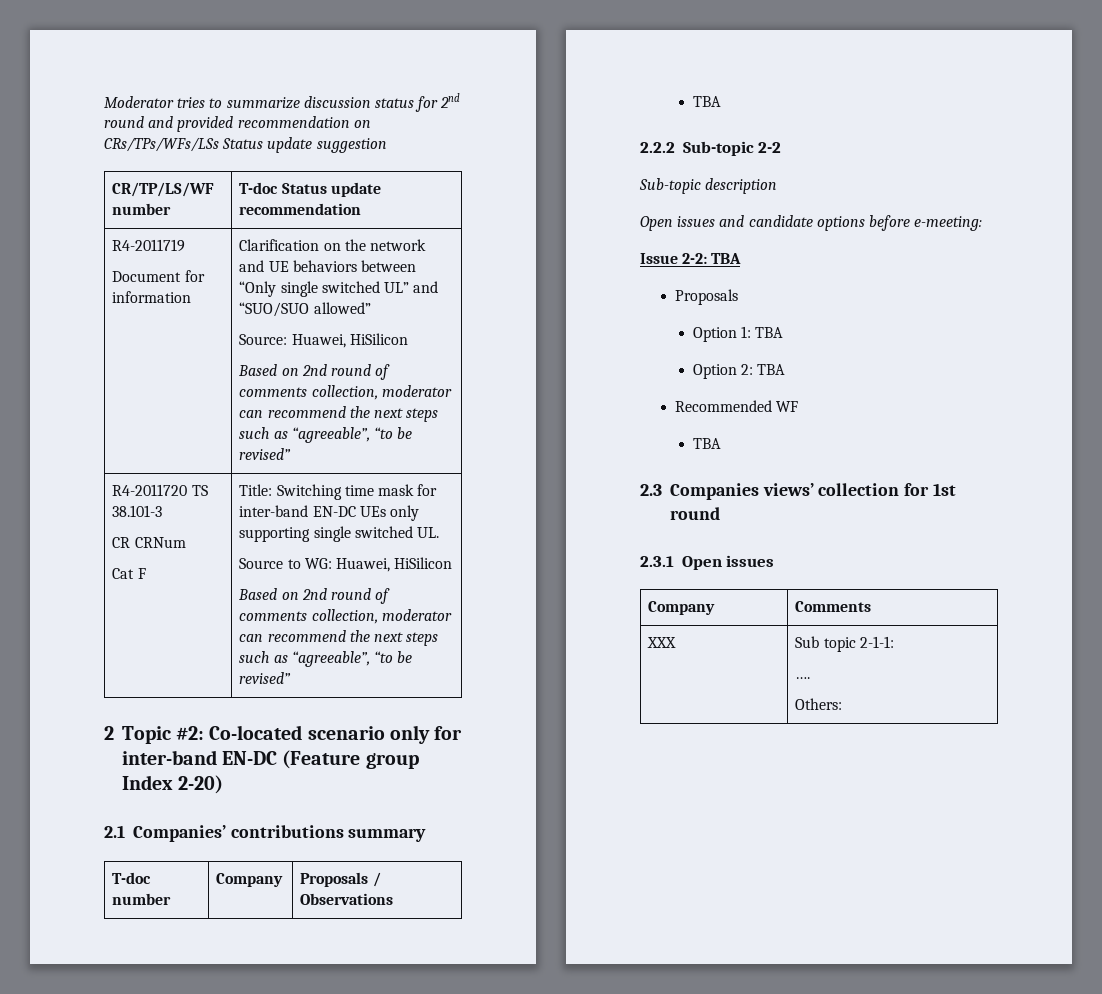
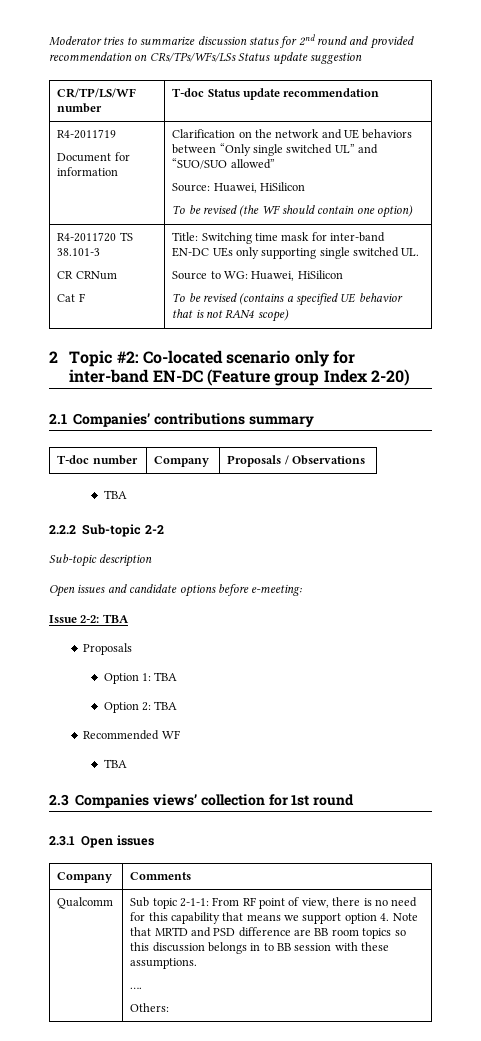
  Source: Huawei, HiSilicon
- Based on 2nd round of comments collection, moderator can recommend the next steps such as “agreeable”, “to be revised”
+ To be revised (the WF should contain one option)
  Source to WG: Huawei, HiSilicon
- Based on 2nd round of comments collection, moderator can recommend the next steps such as “agreeable”, “to be revised”
+ To be revised (contains a specified UE behavior that is not RAN4 scope)
- XXX
+ Qualcomm
- Sub topic 2-1-1:
+ Sub topic 2-1-1: From RF point of view, there is no need for this capability that means we support option 4. Note that MRTD and PSD difference are BB room topics so this discussion belongs in to BB session with these assumptions.

